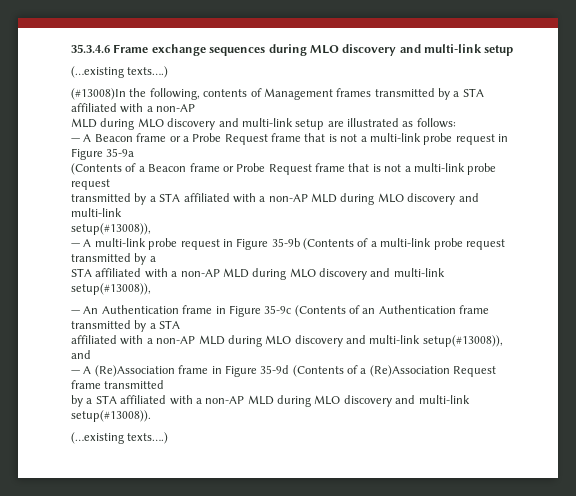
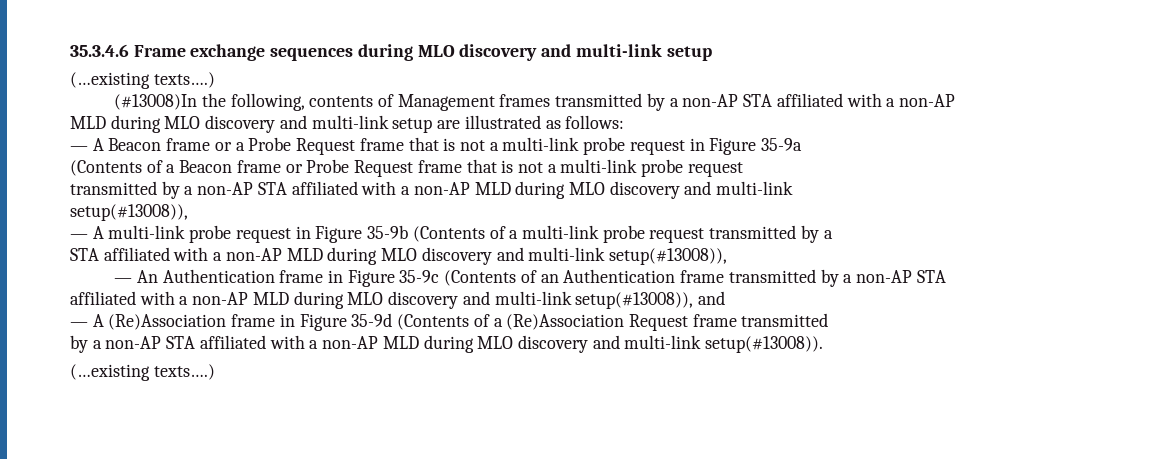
- (#13008)In the following, contents of Management frames transmitted by a STA affiliated with a non-AP
+ (#13008)In the following, contents of Management frames transmitted by a non-AP STA affiliated with a non-AP
- transmitted by a STA affiliated with a non-AP MLD during MLO discovery and multi-link
+ transmitted by a non-AP STA affiliated with a non-AP MLD during MLO discovery and multi-link
- — An Authentication frame in Figure 35-9c (Contents of an Authentication frame transmitted by a STA
+ — An Authentication frame in Figure 35-9c (Contents of an Authentication frame transmitted by a non-AP STA
- by a STA affiliated with a non-AP MLD during MLO discovery and multi-link setup(#13008)).
+ by a non-AP STA affiliated with a non-AP MLD during MLO discovery and multi-link setup(#13008)).

